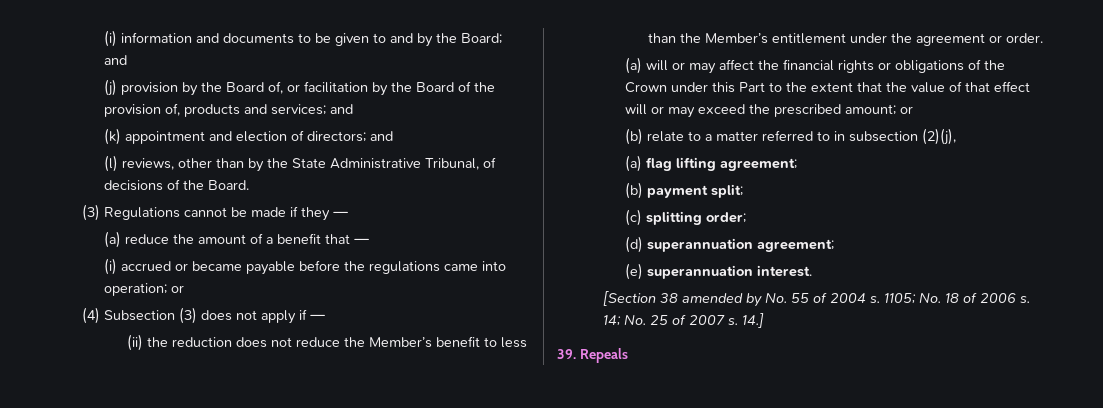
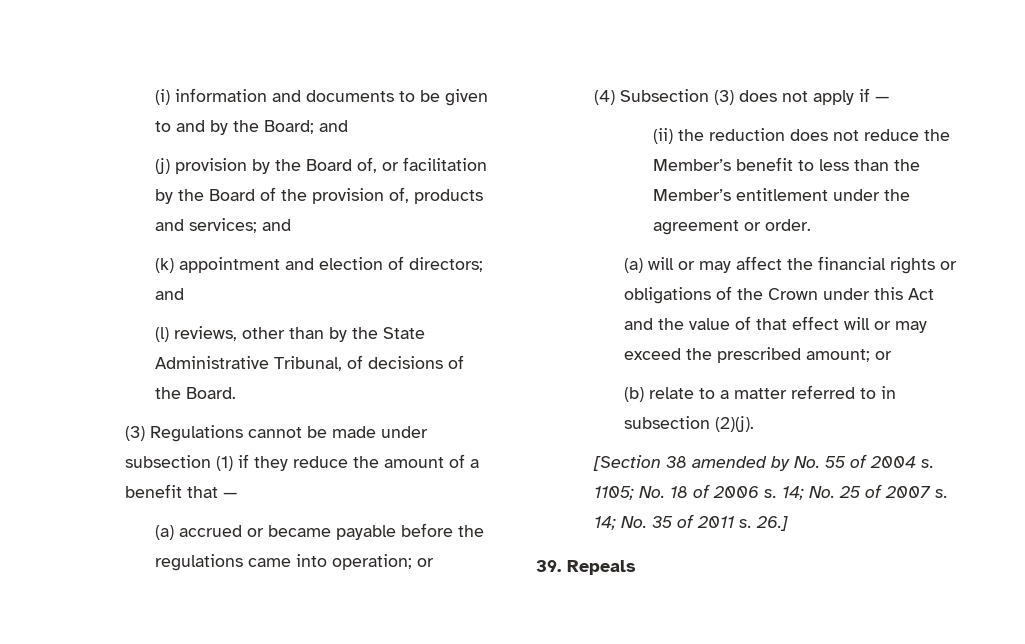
- (3) Regulations cannot be made if they —
- (a) reduce the amount of a benefit that —
+ (3) Regulations cannot be made under subsection (1) if they reduce the amount of a benefit that —
- (i) accrued or became payable before the regulations came into operation; or
+ (a) accrued or became payable before the regulations came into operation; or
- (a) will or may affect the financial rights or obligations of the Crown under this Part to the extent that the value of that effect will or may exceed the prescribed amount; or
+ (a) will or may affect the financial rights or obligations of the Crown under this Act and the value of that effect will or may exceed the prescribed amount; or
- (b) relate to a matter referred to in subsection (2)(j),
- (a) flag lifting agreement;
- (b) payment split;
- (c) splitting order;
- (d) superannuation agreement;
- (e) superannuation interest.
+ (b) relate to a matter referred to in subsection (2)(j).
- 14.]
+ 14; No. 35 of 2011 s. 26.]

